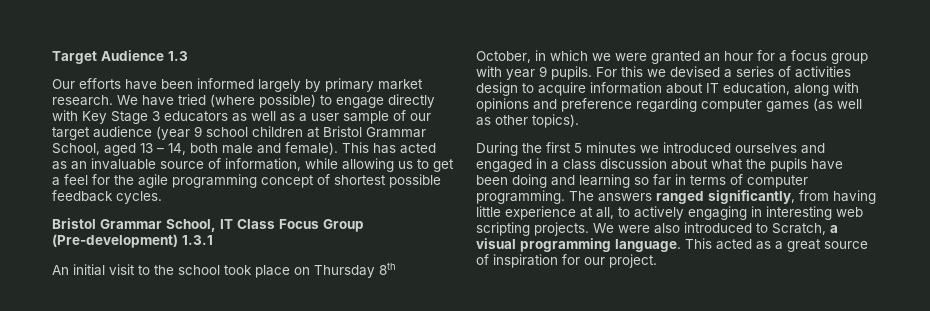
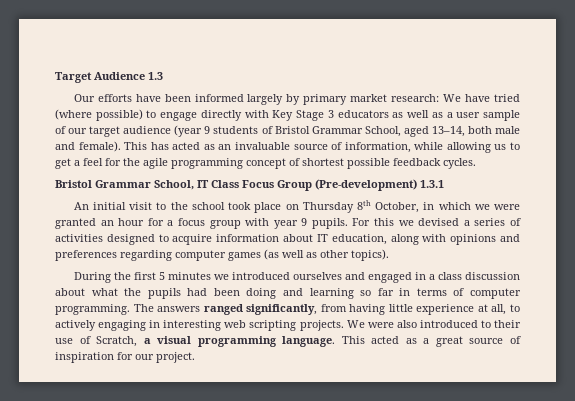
- Our efforts have been informed largely by primary market research. We have tried (where possible) to engage directly with Key Stage 3 educators as well as a user sample of our target audience (year 9 school children at Bristol Grammar School, aged 13 – 14, both male and female).
+ Our efforts have been informed largely by primary market research: We have tried (where possible) to engage directly with Key Stage 3 educators as well as a user sample of our target audience (year 9 students of Bristol Grammar School, aged 13–14, both male and female).
- For this we devised a series of activities design to acquire information about IT education, along with opinions and preference regarding computer games (as well as other topics).
+ For this we devised a series of activities designed to acquire information about IT education, along with opinions and preferences regarding computer games (as well as other topics).
- During the first 5 minutes we introduced ourselves and engaged in a class discussion about what the pupils have been doing and learning so far in terms of computer programming.
+ During the first 5 minutes we introduced ourselves and engaged in a class discussion about what the pupils had been doing and learning so far in terms of computer programming.
- We were also introduced to Scratch, a visual programming language.
+ We were also introduced to their use of Scratch, a visual programming language.

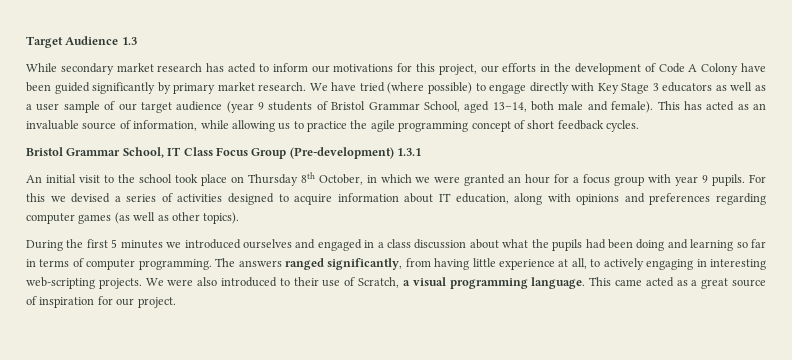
- Our efforts have been informed largely by primary market research: We have tried (where possible) to engage directly with Key Stage 3 educators as well as a user sample of our target audience (year 9 students of Bristol Grammar School, aged 13–14, both male and female).
+ While secondary market research has acted to inform our motivations for this project, our efforts in the development of Code A Colony have been guided significantly by primary market research. We have tried (where possible) to engage directly with Key Stage 3 educators as well as a user sample of our target audience (year 9 students of Bristol Grammar School, aged 13–14, both male and female).
- This has acted as an invaluable source of information, while allowing us to get a feel for the agile programming concept of shortest possible feedback cycles.
+ This has acted as an invaluable source of information, while allowing us to practice the agile programming concept of short feedback cycles.
- The answers ranged significantly, from having little experience at all, to actively engaging in interesting web scripting projects.
+ The answers ranged significantly, from having little experience at all, to actively engaging in interesting web-scripting projects.
- This acted as a great source of inspiration for our project.
+ This came acted as a great source of inspiration for our project.

